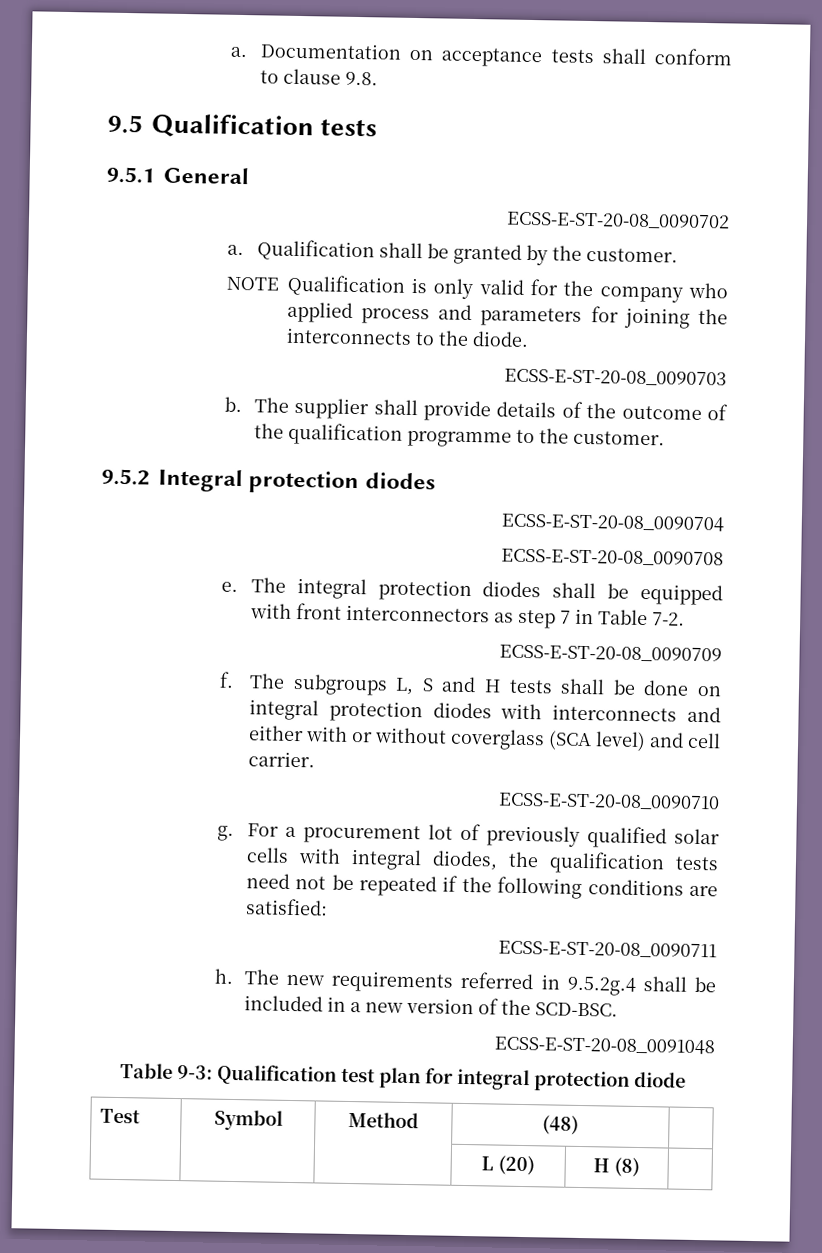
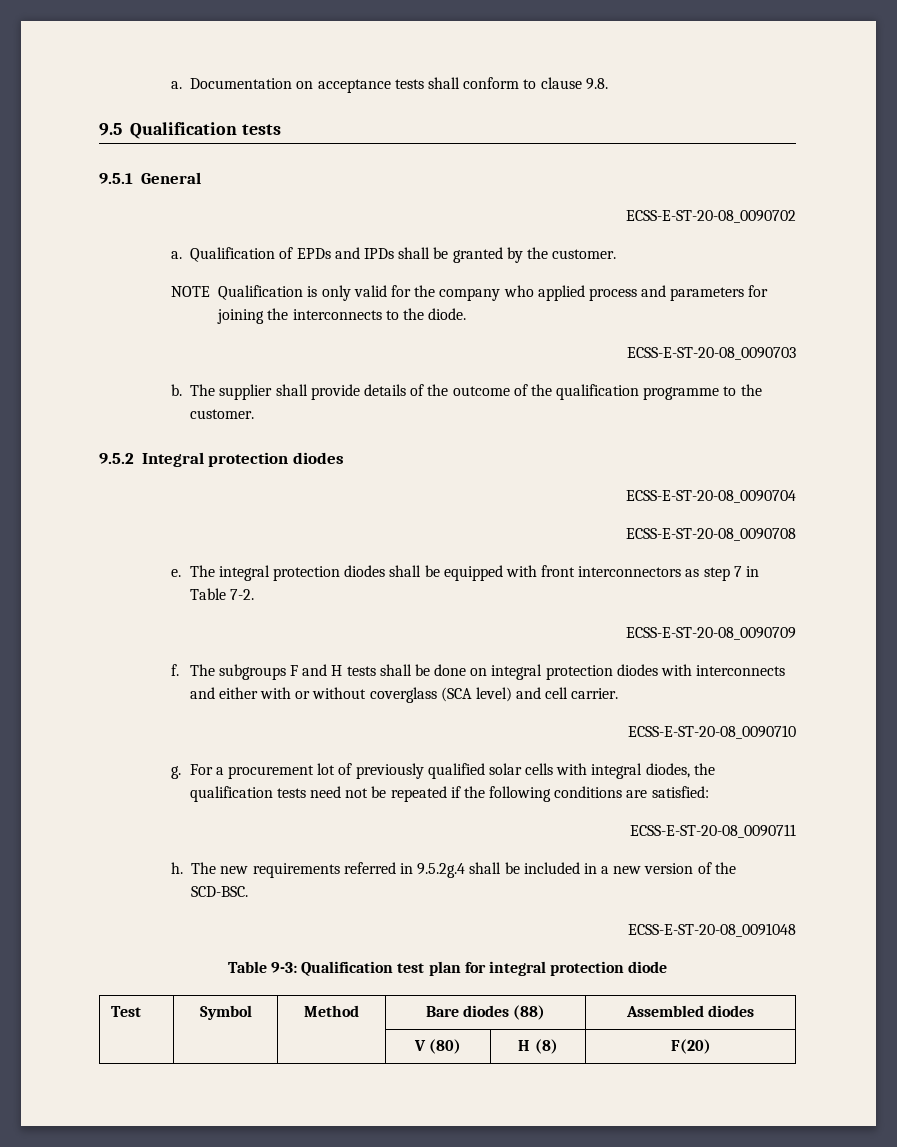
- Qualification shall be granted by the customer.
+ Qualification of EPDs and IPDs shall be granted by the customer.
- The subgroups L, S and H tests shall be done on integral protection diodes with interconnects and either with or without coverglass (SCA level) and cell carrier.
+ The subgroups F and H tests shall be done on integral protection diodes with interconnects and either with or without coverglass (SCA level) and cell carrier.
- Test | Symbol | Method | (48) |
- | | | L (20) | H (8) |
+ Test | Symbol | Method | Bare diodes (88) | Assembled diodes
+ | | | V (80) | H (8) | F(20)

